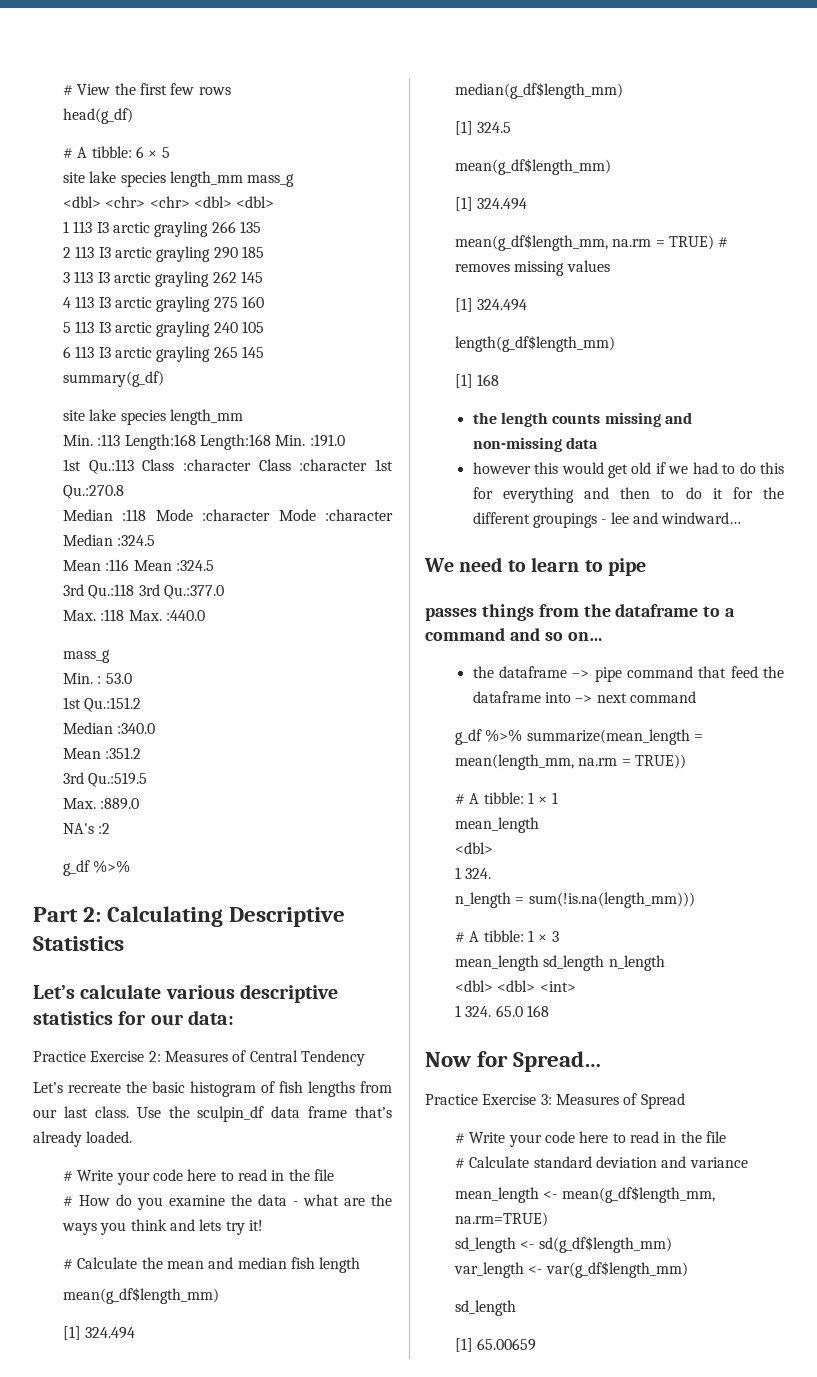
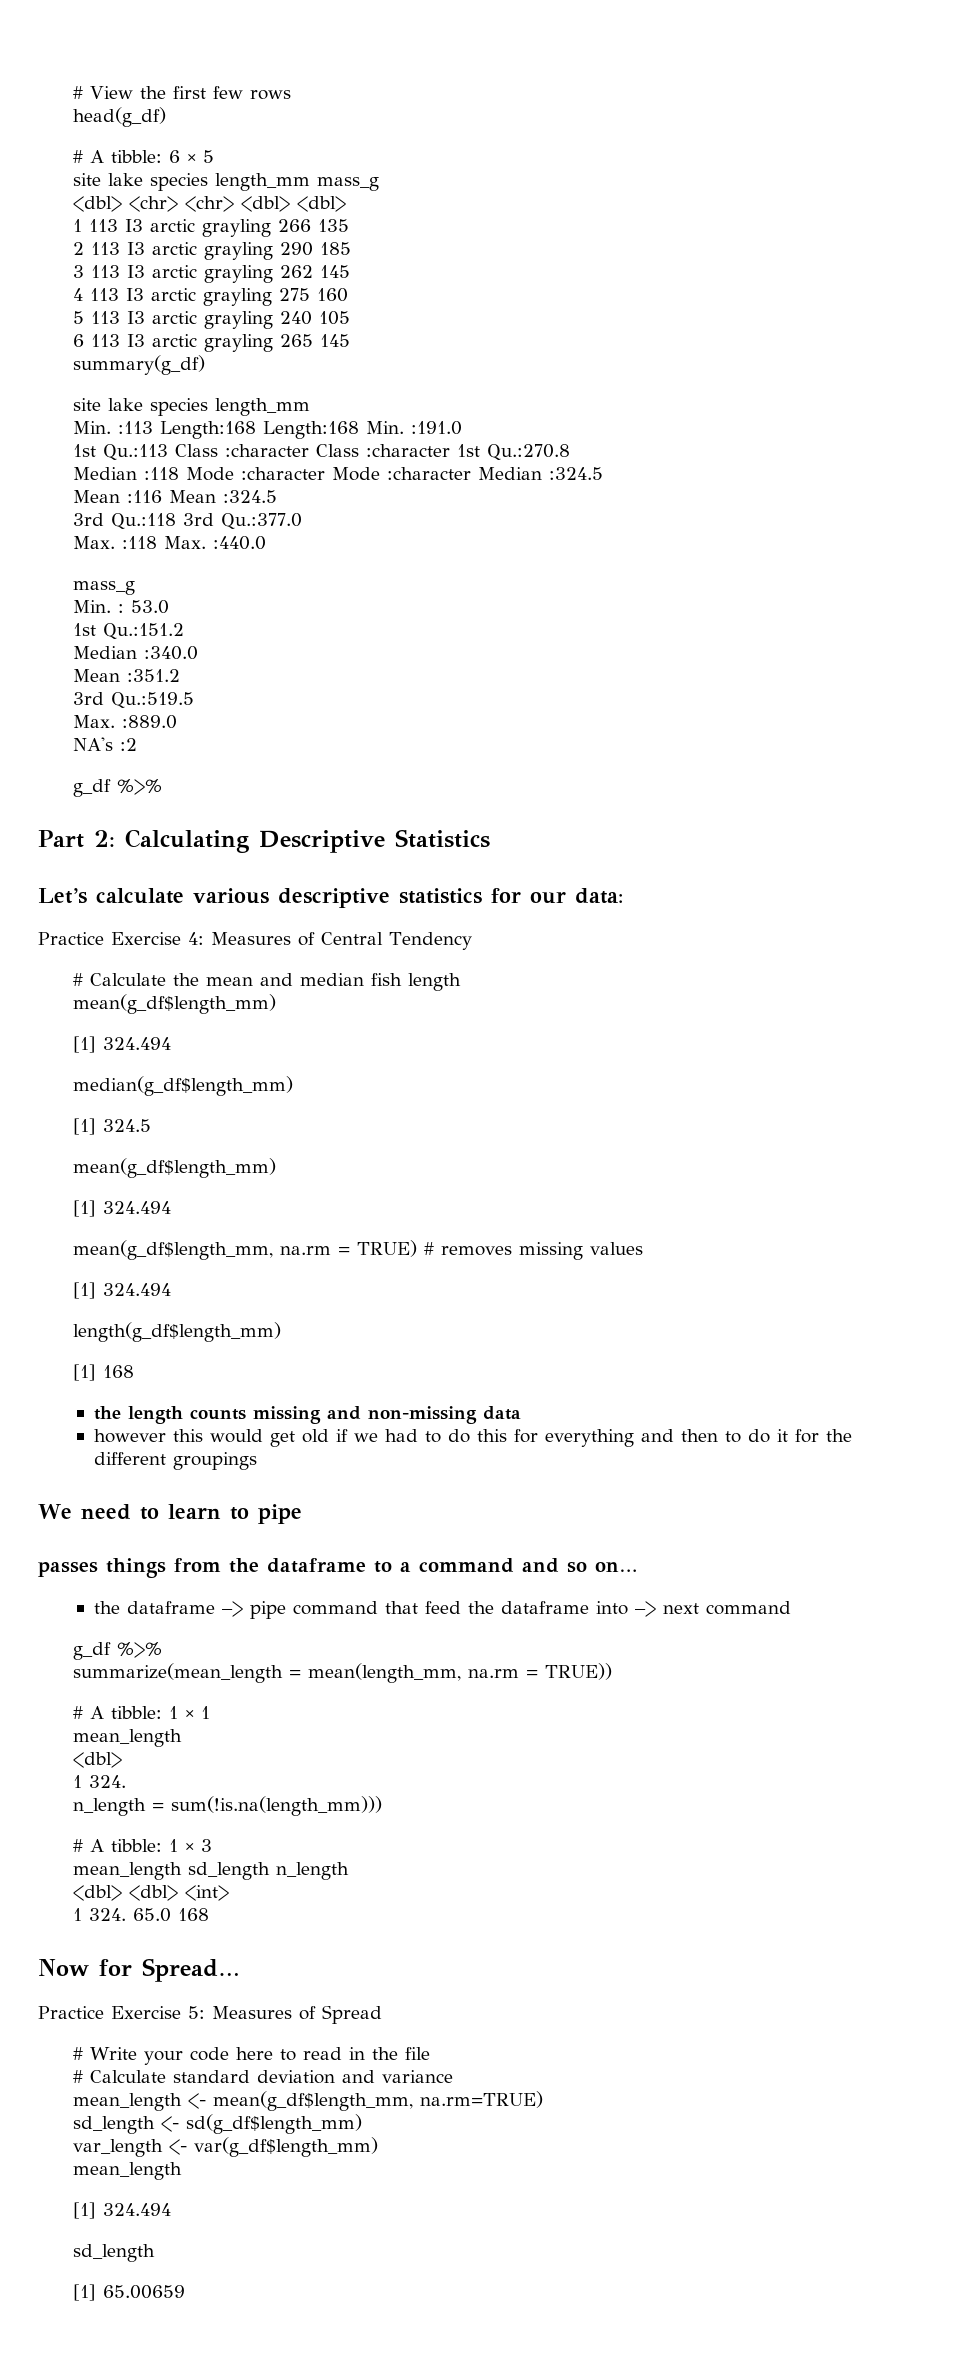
- Practice Exercise 2: Measures of Central Tendency
+ Practice Exercise 4: Measures of Central Tendency
- Let’s recreate the basic histogram of fish lengths from our last class. Use the sculpin_df data frame that’s already loaded.
- # Write your code here to read in the file
- # How do you examine the data - what are the ways you think and lets try it!
- however this would get old if we had to do this for everything and then to do it for the different groupings - lee and windward…
+ however this would get old if we had to do this for everything and then to do it for the different groupings
  the dataframe –> pipe command that feed the dataframe into –> next command
- g_df %>% summarize(mean_length = mean(length_mm, na.rm = TRUE))
+ g_df %>%
+ summarize(mean_length = mean(length_mm, na.rm = TRUE))
- Practice Exercise 3: Measures of Spread
+ Practice Exercise 5: Measures of Spread
  var_length <- var(g_df$length_mm)
+ mean_length
+ [1] 324.494

